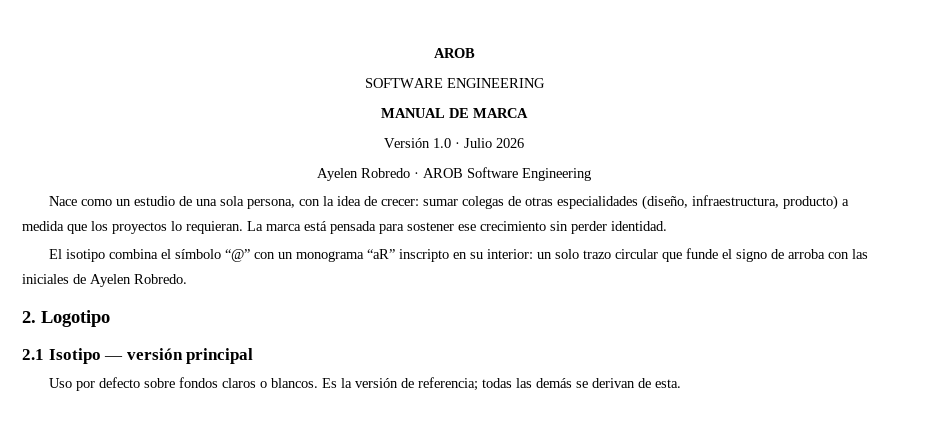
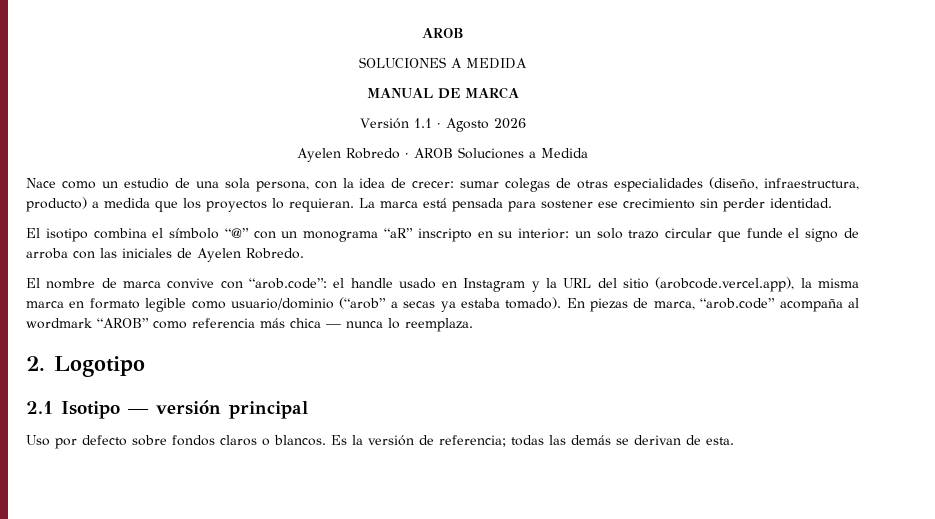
- SOFTWARE ENGINEERING
+ SOLUCIONES A MEDIDA
- Versión 1.0 · Julio 2026
+ Versión 1.1 · Agosto 2026
- Ayelen Robredo · AROB Software Engineering
+ Ayelen Robredo · AROB Soluciones a Medida
+ El nombre de marca convive con “arob.code”: el handle usado en Instagram y la URL del sitio (arobcode.vercel.app), la misma marca en formato legible como usuario/dominio (“arob” a secas ya estaba tomado). En piezas de marca, “arob.code” acompaña al wordmark “AROB” como referencia más chica — nunca lo reemplaza.

